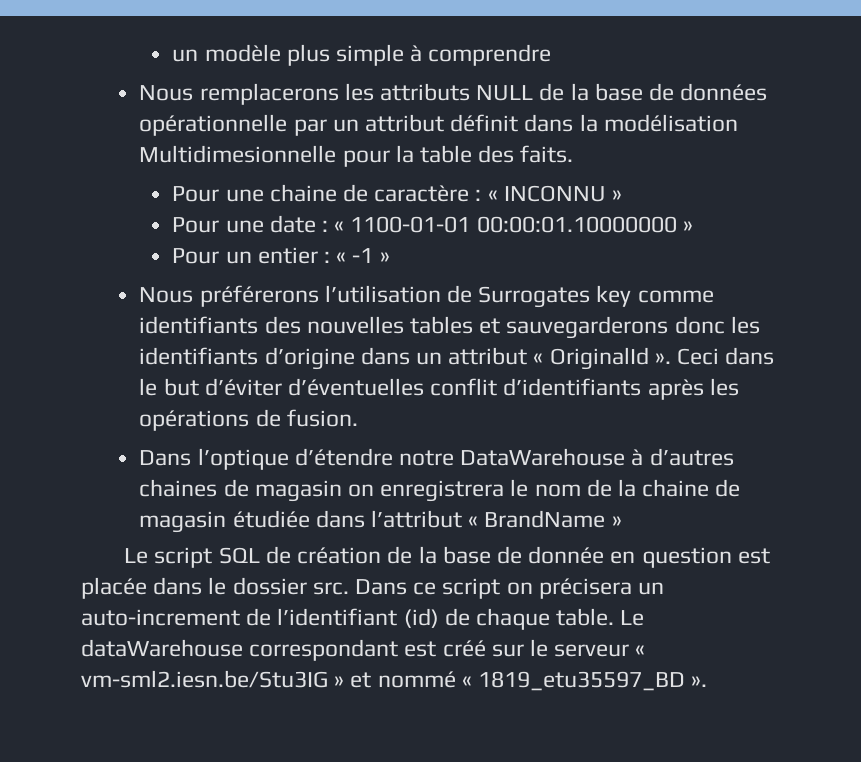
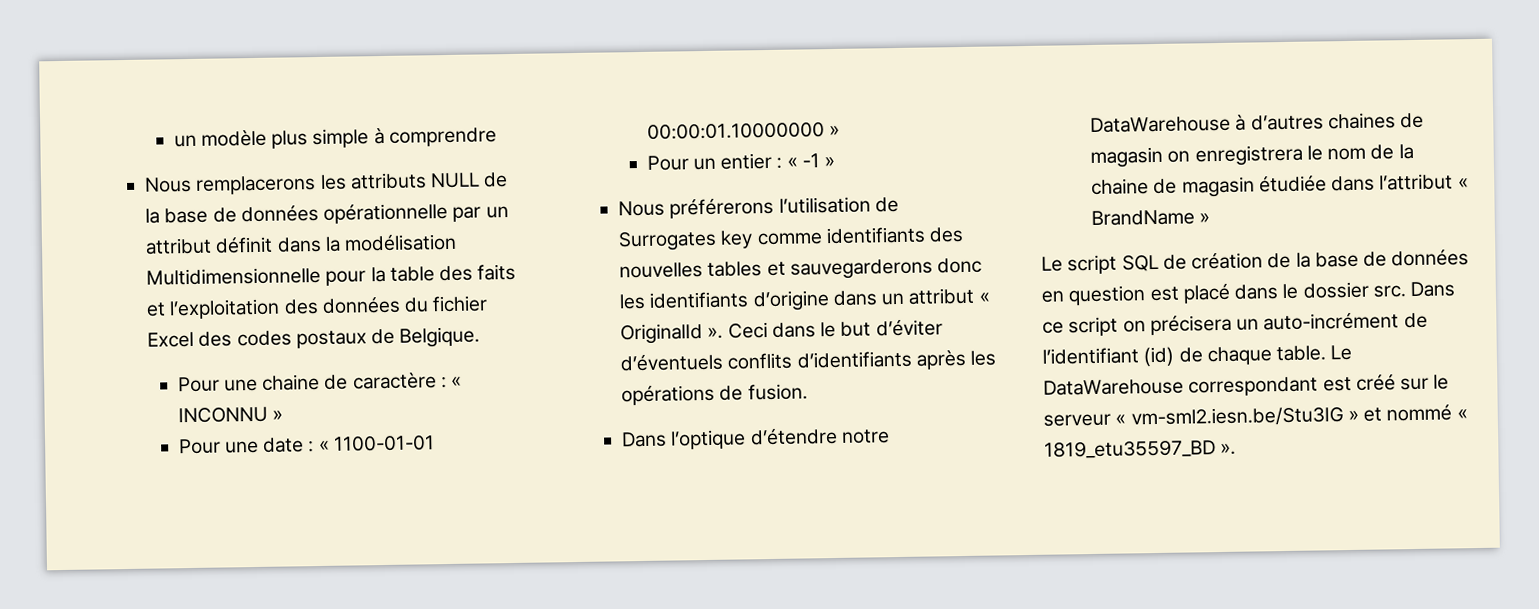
- Nous remplacerons les attributs NULL de la base de données opérationnelle par un attribut définit dans la modélisation Multidimesionnelle pour la table des faits.
+ Nous remplacerons les attributs NULL de la base de données opérationnelle par un attribut définit dans la modélisation Multidimensionnelle pour la table des faits et l’exploitation des données du fichier Excel des codes postaux de Belgique.
- Ceci dans le but d’éviter d’éventuelles conflit d’identifiants après les opérations de fusion.
+ Ceci dans le but d’éviter d’éventuels conflits d’identifiants après les opérations de fusion.
- Le script SQL de création de la base de donnée en question est placée dans le dossier src.
+ Le script SQL de création de la base de données en question est placé dans le dossier src.
- Dans ce script on précisera un auto-increment de l’identifiant (id) de chaque table.
+ Dans ce script on précisera un auto-incrément de l’identifiant (id) de chaque table.
- Le dataWarehouse correspondant est créé sur le serveur « vm-sml2.iesn.be/Stu3IG » et nommé « 1819_etu35597_BD ».
+ Le DataWarehouse correspondant est créé sur le serveur « vm-sml2.iesn.be/Stu3IG » et nommé « 1819_etu35597_BD ».

